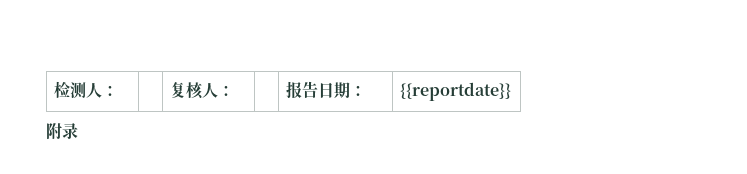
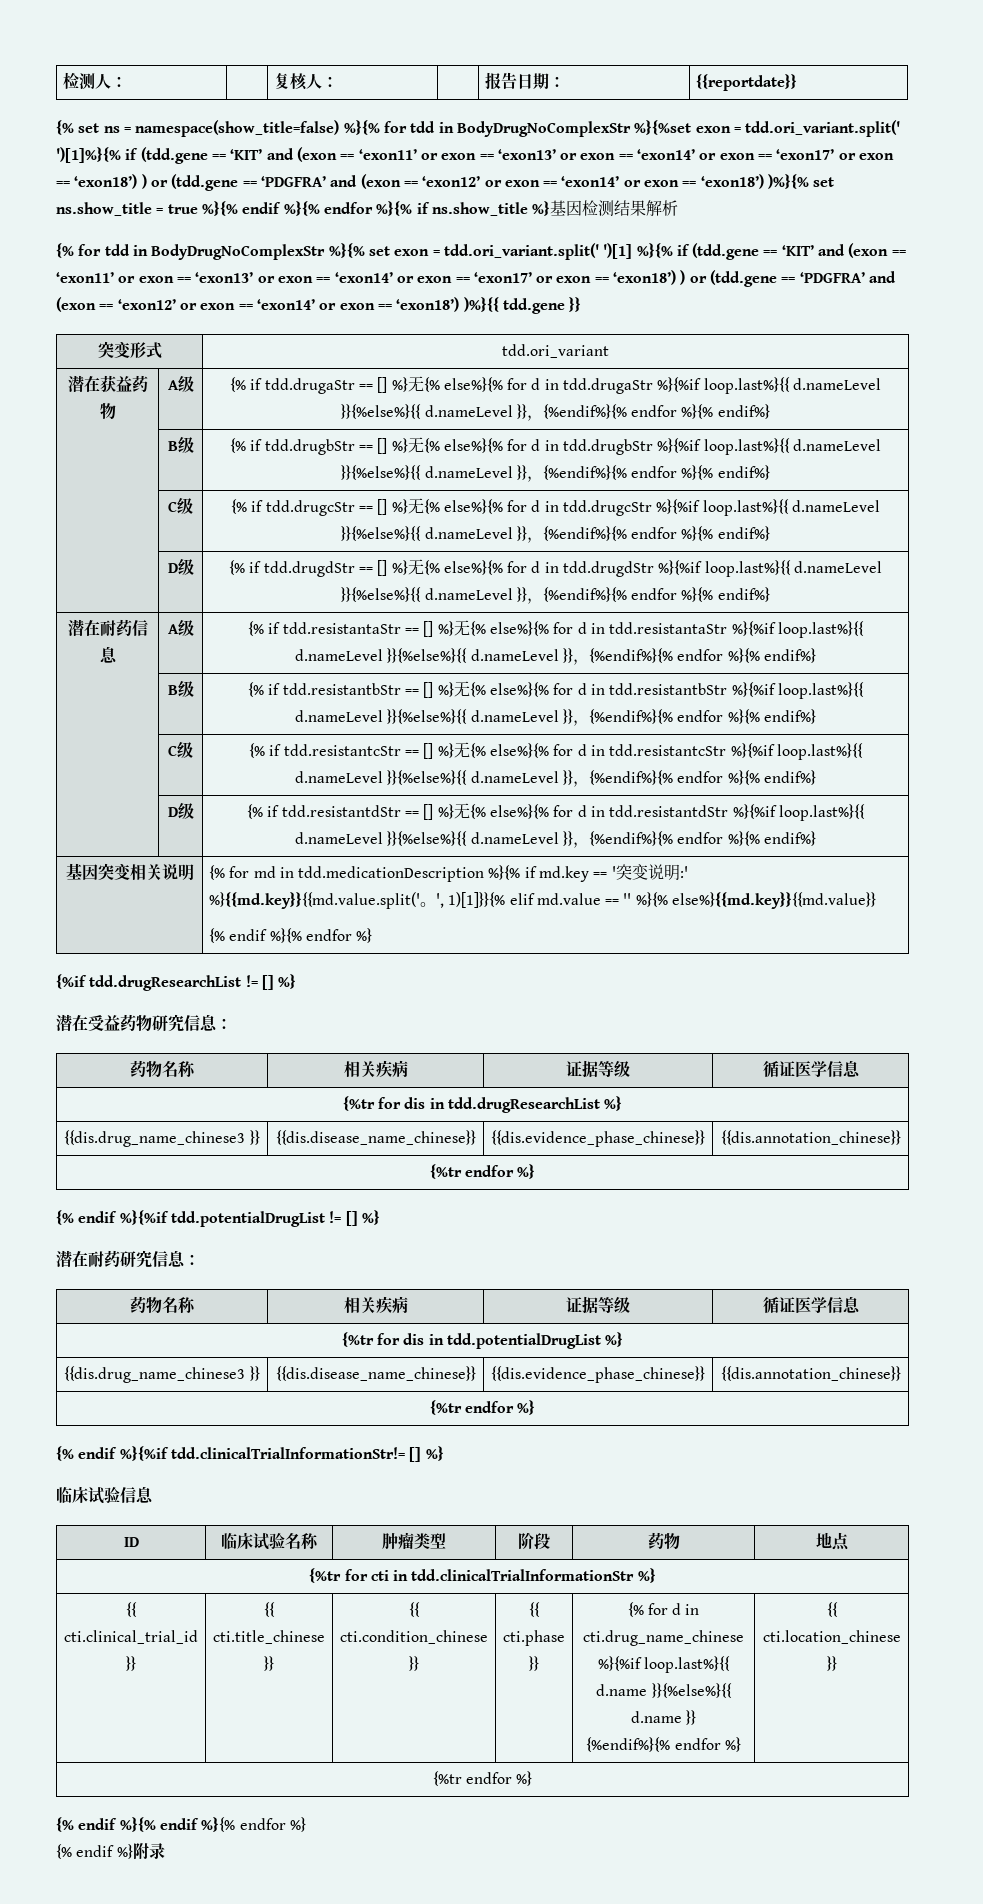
- 附录
+ {% set ns = namespace(show_title=false) %}{% for tdd in BodyDrugNoComplexStr %}{%set exon = tdd.ori_variant.split(' ')[1]%}{% if (tdd.gene == ‘KIT’ and (exon == ‘exon11’ or exon == ‘exon13’ or exon == ‘exon14’ or exon == ‘exon17’ or exon == ‘exon18’) ) or (tdd.gene == ‘PDGFRA’ and (exon == ‘exon12’ or exon == ‘exon14’ or exon == ‘exon18’) )%}{% set ns.show_title = true %}{% endif %}{% endfor %}{% if ns.show_title %}基因检测结果解析
+ {% for tdd in BodyDrugNoComplexStr %}{% set exon = tdd.ori_variant.split(' ')[1] %}{% if (tdd.gene == ‘KIT’ and (exon == ‘exon11’ or exon == ‘exon13’ or exon == ‘exon14’ or exon == ‘exon17’ or exon == ‘exon18’) ) or (tdd.gene == ‘PDGFRA’ and (exon == ‘exon12’ or exon == ‘exon14’ or exon == ‘exon18’) )%}{{ tdd.gene }}
+ 突变形式 | tdd.ori_variant
+ 潜在获益药物 | A级 | {% if tdd.drugaStr == [] %}无{% else%}{% for d in tdd.drugaStr %}{%if loop.last%}{{ d.nameLevel }}{%else%}{{ d.nameLevel }}，{%endif%}{% endfor %}{% endif%}
+ | B级 | {% if tdd.drugbStr == [] %}无{% else%}{% for d in tdd.drugbStr %}{%if loop.last%}{{ d.nameLevel }}{%else%}{{ d.nameLevel }}，{%endif%}{% endfor %}{% endif%}
+ | C级 | {% if tdd.drugcStr == [] %}无{% else%}{% for d in tdd.drugcStr %}{%if loop.last%}{{ d.nameLevel }}{%else%}{{ d.nameLevel }}，{%endif%}{% endfor %}{% endif%}
+ | D级 | {% if tdd.drugdStr == [] %}无{% else%}{% for d in tdd.drugdStr %}{%if loop.last%}{{ d.nameLevel }}{%else%}{{ d.nameLevel }}，{%endif%}{% endfor %}{% endif%}
+ 潜在耐药信息 | A级 | {% if tdd.resistantaStr == [] %}无{% else%}{% for d in tdd.resistantaStr %}{%if loop.last%}{{ d.nameLevel }}{%else%}{{ d.nameLevel }}，{%endif%}{% endfor %}{% endif%}
+ | B级 | {% if tdd.resistantbStr == [] %}无{% else%}{% for d in tdd.resistantbStr %}{%if loop.last%}{{ d.nameLevel }}{%else%}{{ d.nameLevel }}，{%endif%}{% endfor %}{% endif%}
+ | C级 | {% if tdd.resistantcStr == [] %}无{% else%}{% for d in tdd.resistantcStr %}{%if loop.last%}{{ d.nameLevel }}{%else%}{{ d.nameLevel }}，{%endif%}{% endfor %}{% endif%}
+ | D级 | {% if tdd.resistantdStr == [] %}无{% else%}{% for d in tdd.resistantdStr %}{%if loop.last%}{{ d.nameLevel }}{%else%}{{ d.nameLevel }}，{%endif%}{% endfor %}{% endif%}
+ 基因突变相关说明 | {% for md in tdd.medicationDescription %}{% if md.key == '突变说明:' %}{{md.key}}{{md.value.split('。', 1)[1]}}{% elif md.value == '' %}{% else%}{{md.key}}{{md.value}}
+ {% endif %}{% endfor %}
+ {%if tdd.drugResearchList != [] %}
+ 潜在受益药物研究信息：
+ 药物名称 | 相关疾病 | 证据等级 | 循证医学信息
+ {%tr for dis in tdd.drugResearchList %}
+ {{dis.drug_name_chinese3 }} | {{dis.disease_name_chinese}} | {{dis.evidence_phase_chinese}} | {{dis.annotation_chinese}}
+ {%tr endfor %}
+ {% endif %}{%if tdd.potentialDrugList != [] %}
+ 潜在耐药研究信息：
+ 药物名称 | 相关疾病 | 证据等级 | 循证医学信息
+ {%tr for dis in tdd.potentialDrugList %}
+ {{dis.drug_name_chinese3 }} | {{dis.disease_name_chinese}} | {{dis.evidence_phase_chinese}} | {{dis.annotation_chinese}}
+ {%tr endfor %}
+ {% endif %}{%if tdd.clinicalTrialInformationStr!= [] %}
+ 临床试验信息
+ ID | 临床试验名称 | 肿瘤类型 | 阶段 | 药物 | 地点
+ {%tr for cti in tdd.clinicalTrialInformationStr %}
+ {{ cti.clinical_trial_id }} | {{ cti.title_chinese }} | {{ cti.condition_chinese }} | {{ cti.phase }} | {% for d in cti.drug_name_chinese %}{%if loop.last%}{{ d.name }}{%else%}{{ d.name }}
+ {%endif%}{% endfor %} | {{ cti.location_chinese }}
+ {%tr endfor %}
+ {% endif %}{% endif %}{% endfor %}
+ {% endif %}附录

